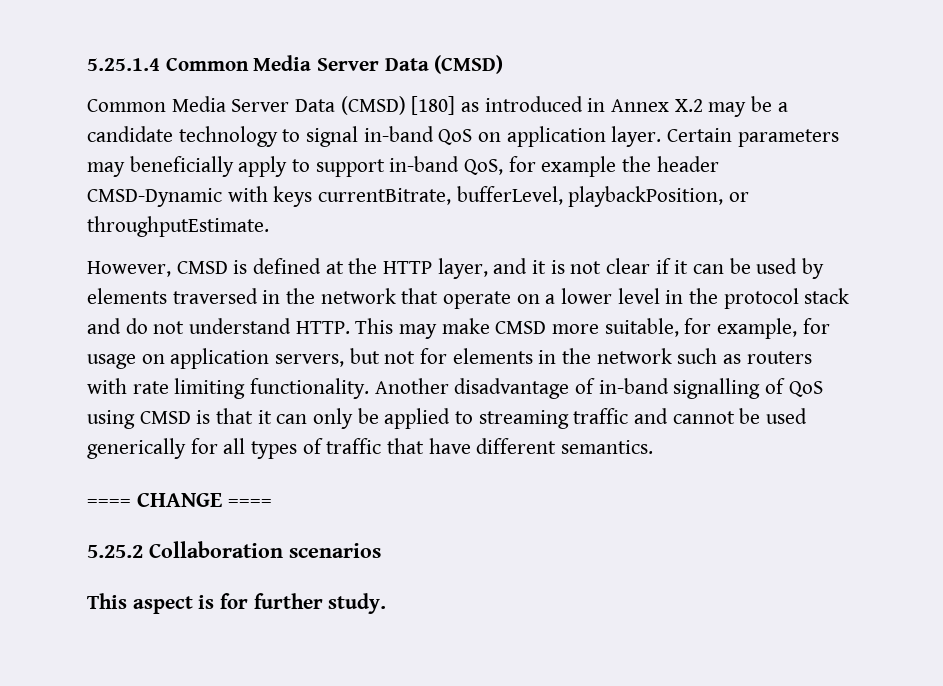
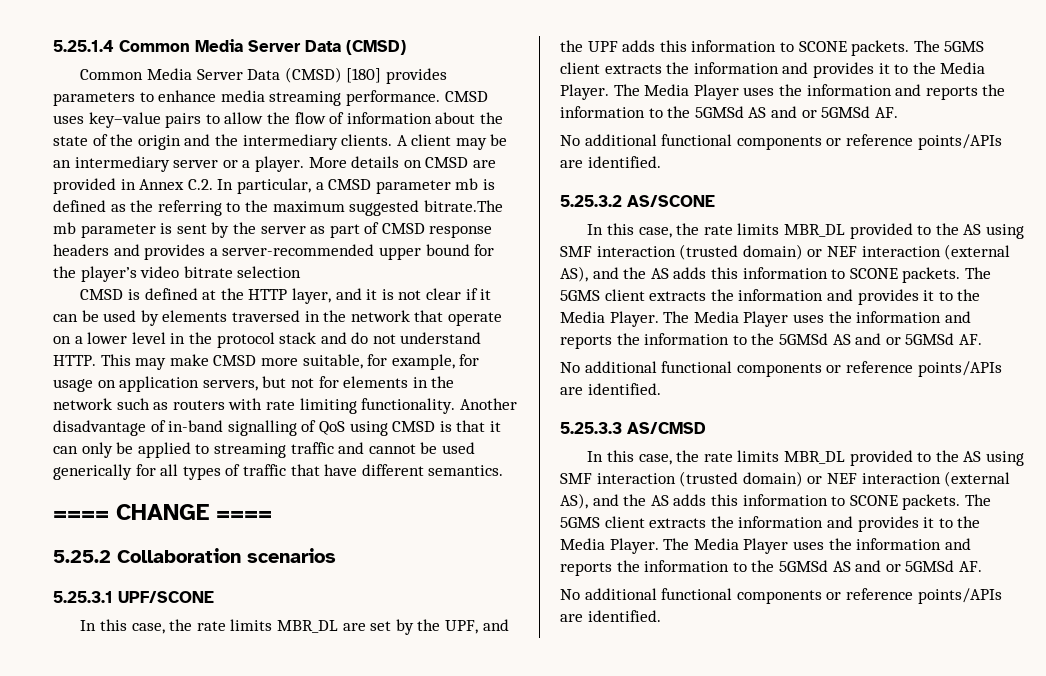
- Common Media Server Data (CMSD) [180] as introduced in Annex X.2 may be a candidate technology to signal in-band QoS on application layer. Certain parameters may beneficially apply to support in-band QoS, for example the header CMSD-Dynamic with keys currentBitrate, bufferLevel, playbackPosition, or throughputEstimate.
- However, CMSD is defined at the HTTP layer, and it is not clear if it can be used by elements traversed in the network that operate on a lower level in the protocol stack and do not understand HTTP.
+ Common Media Server Data (CMSD) [180] provides parameters to enhance media streaming performance. CMSD uses key–value pairs to allow the flow of information about the state of the origin and the intermediary clients. A client may be an intermediary server or a player. More details on CMSD are provided in Annex C.2. In particular, a CMSD parameter mb is defined as the referring to the maximum suggested bitrate.The mb parameter is sent by the server as part of CMSD response headers and provides a server-recommended upper bound for the player’s video bitrate selection
+ CMSD is defined at the HTTP layer, and it is not clear if it can be used by elements traversed in the network that operate on a lower level in the protocol stack and do not understand HTTP.
- This aspect is for further study.
+ 5.25.3.1 UPF/SCONE
+ In this case, the rate limits MBR_DL are set by the UPF, and the UPF adds this information to SCONE packets. The 5GMS client extracts the information and provides it to the Media Player. The Media Player uses the information and reports the information to the 5GMSd AS and or 5GMSd AF.
+ No additional functional components or reference points/APIs are identified.
+ 5.25.3.2 AS/SCONE
+ In this case, the rate limits MBR_DL provided to the AS using SMF interaction (trusted domain) or NEF interaction (external AS), and the AS adds this information to SCONE packets. The 5GMS client extracts the information and provides it to the Media Player. The Media Player uses the information and reports the information to the 5GMSd AS and or 5GMSd AF.
+ No additional functional components or reference points/APIs are identified.
+ 5.25.3.3 AS/CMSD
+ In this case, the rate limits MBR_DL provided to the AS using SMF interaction (trusted domain) or NEF interaction (external AS), and the AS adds this information to SCONE packets. The 5GMS client extracts the information and provides it to the Media Player. The Media Player uses the information and reports the information to the 5GMSd AS and or 5GMSd AF.
+ No additional functional components or reference points/APIs are identified.

